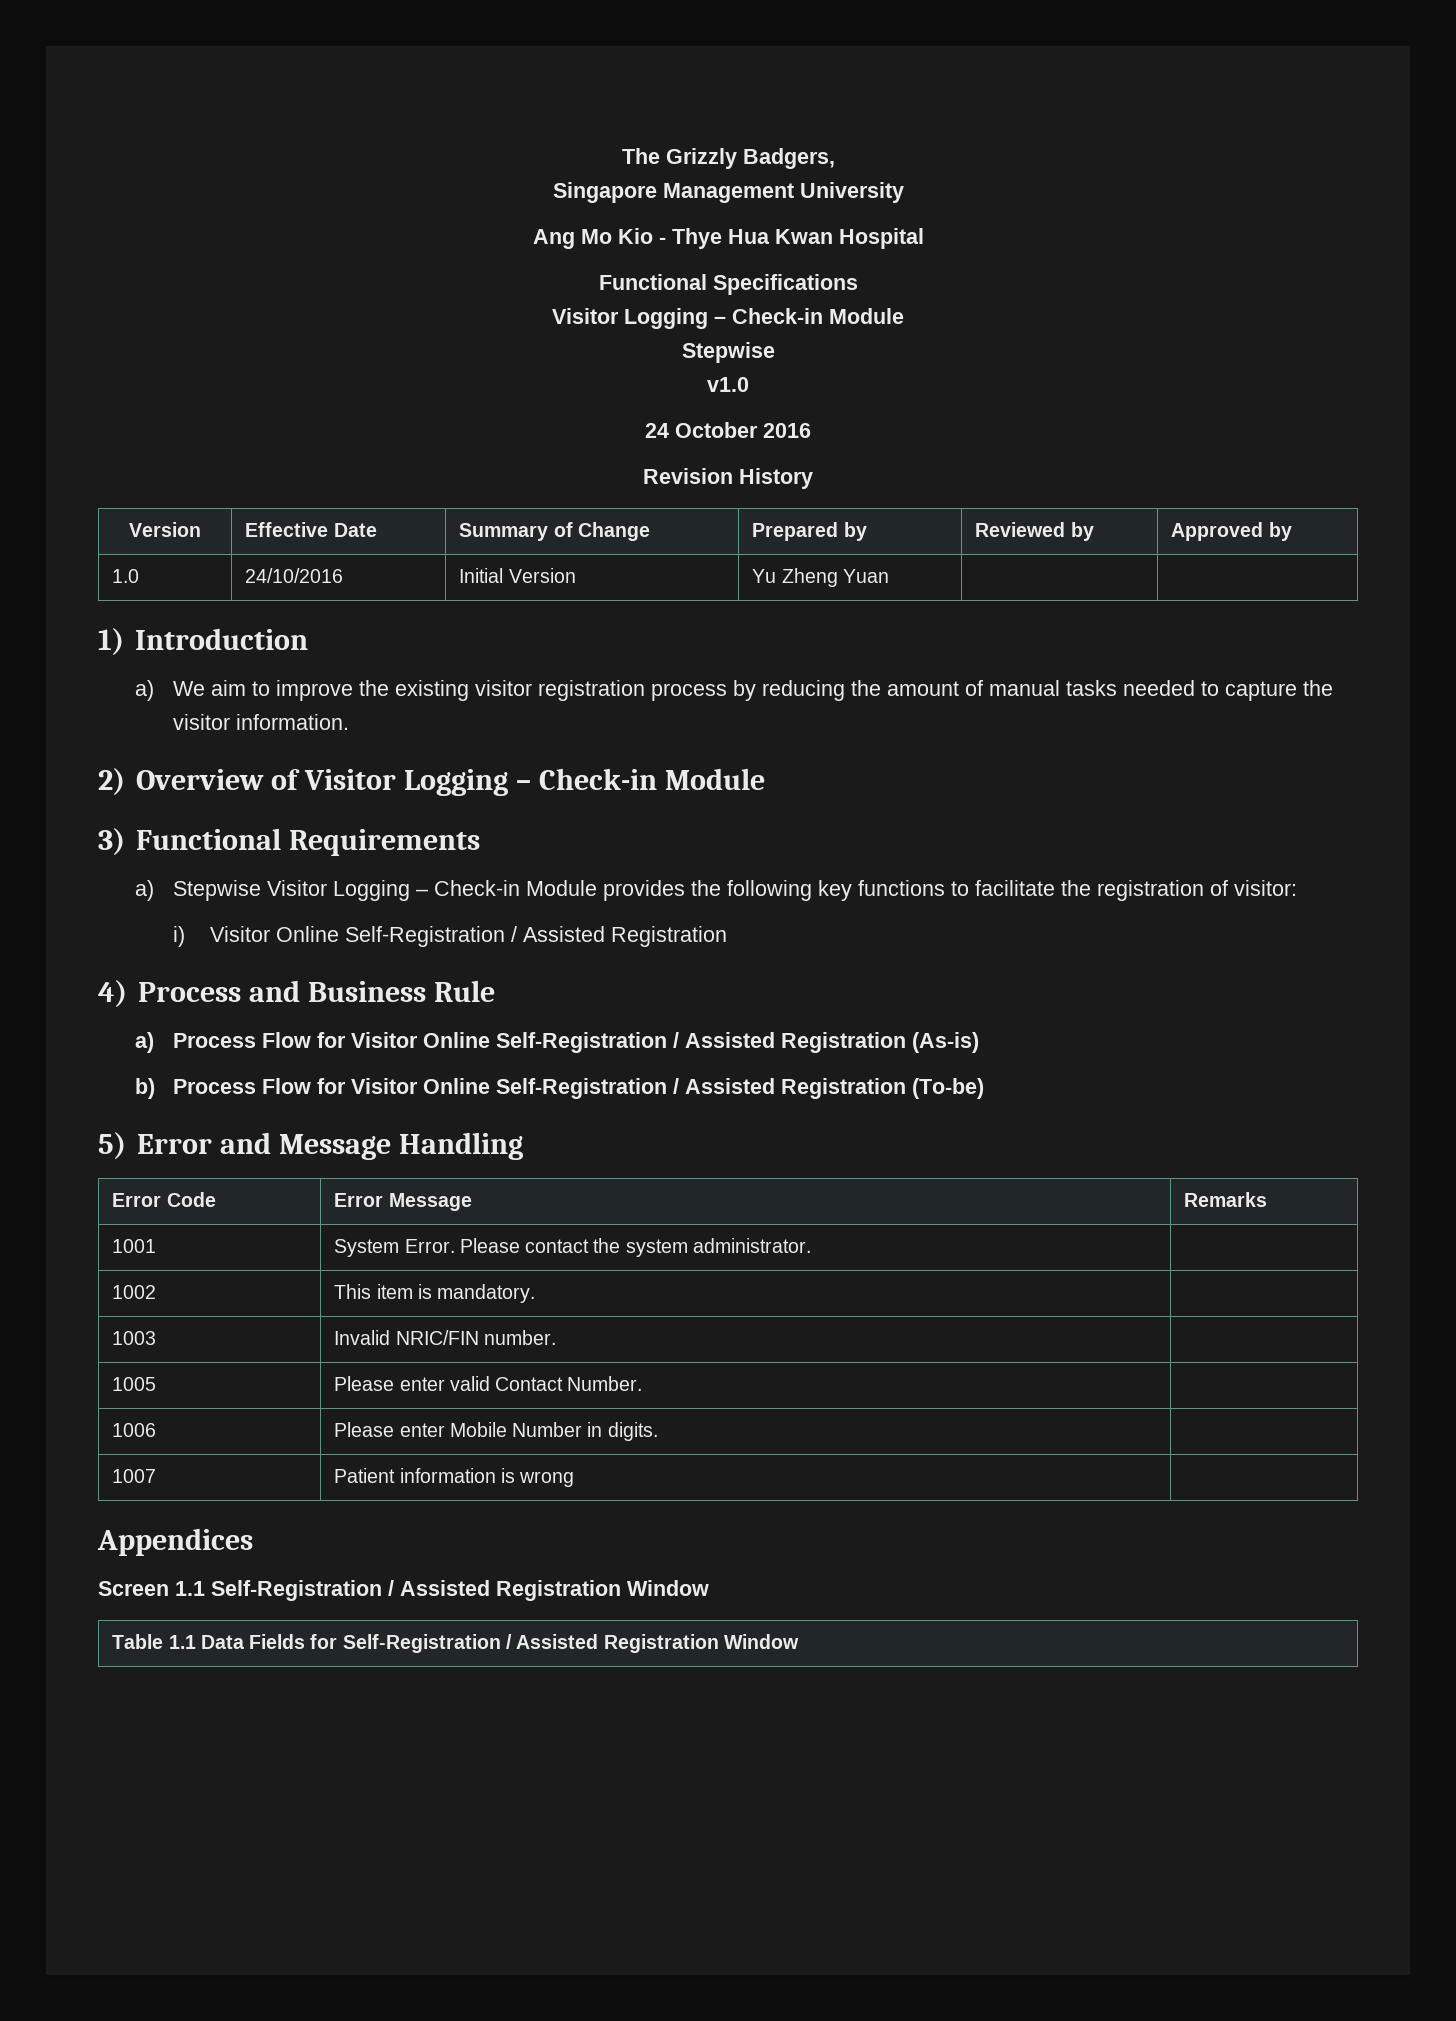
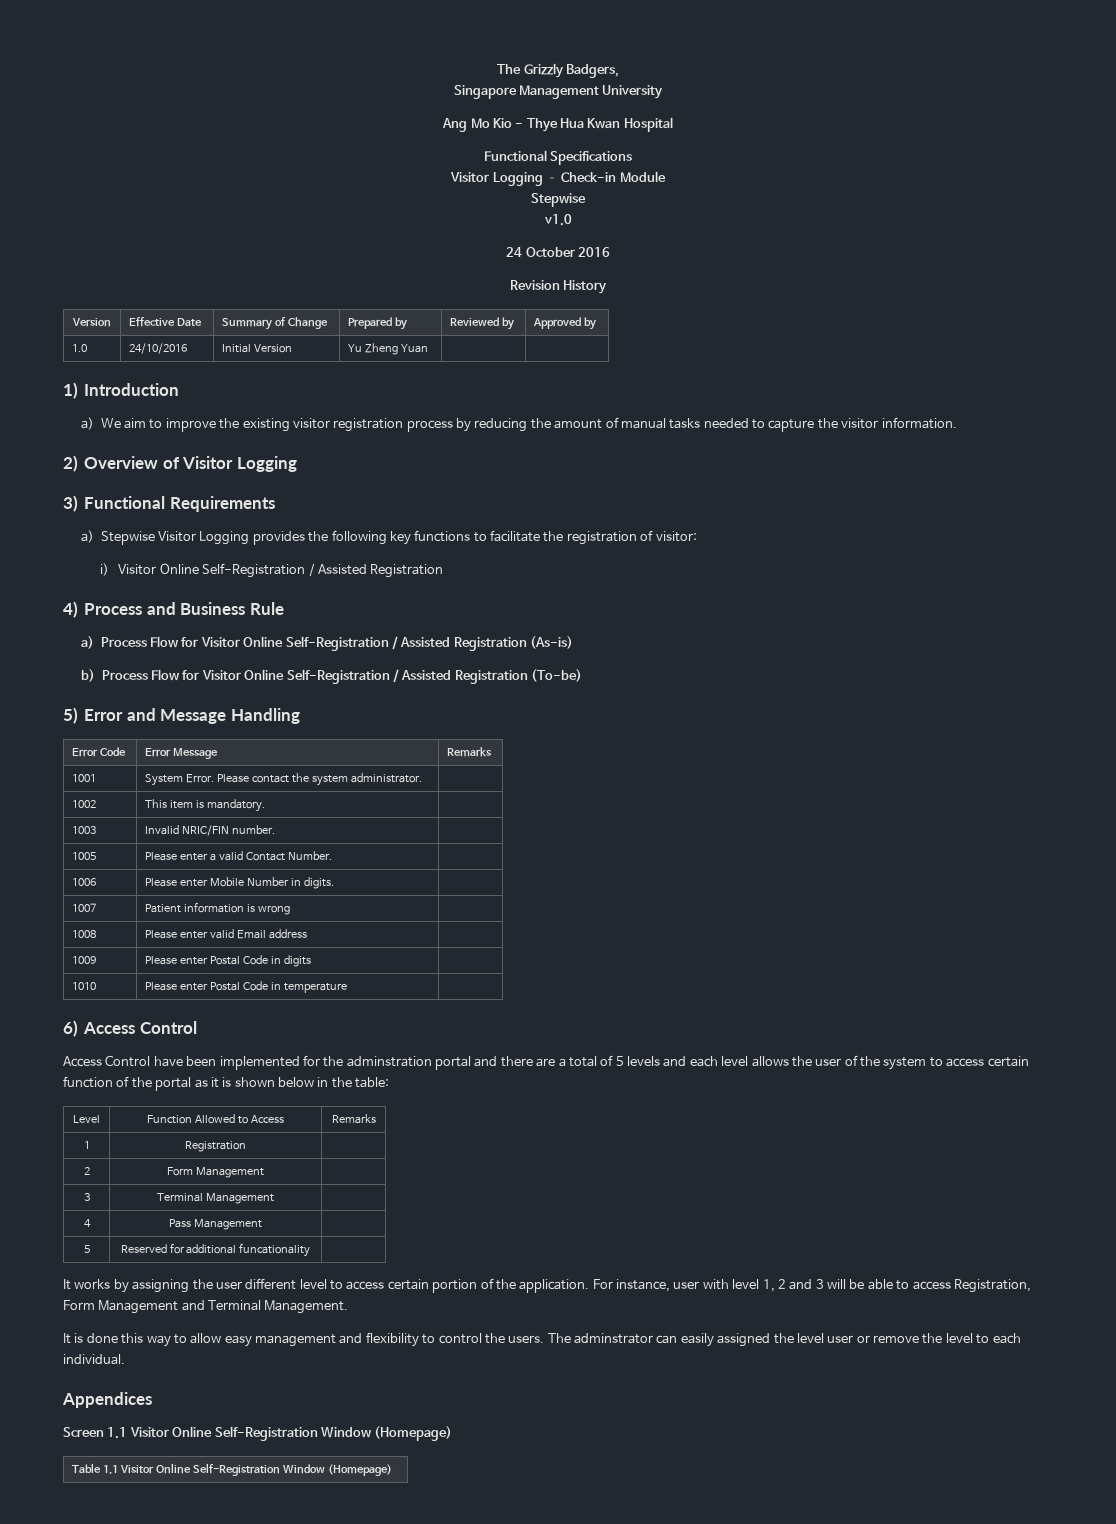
- 2) Overview of Visitor Logging – Check-in Module
+ 2) Overview of Visitor Logging
- a) Stepwise Visitor Logging – Check-in Module provides the following key functions to facilitate the registration of visitor:
+ a) Stepwise Visitor Logging provides the following key functions to facilitate the registration of visitor:
- 1005 | Please enter valid Contact Number. |
+ 1005 | Please enter a valid Contact Number. |
+ 1008 | Please enter valid Email address |
+ 1009 | Please enter Postal Code in digits |
+ 1010 | Please enter Postal Code in temperature |
+ 6) Access Control
+ Access Control have been implemented for the adminstration portal and there are a total of 5 levels and each level allows the user of the system to access certain function of the portal as it is shown below in the table:
+ Level | Function Allowed to Access | Remarks
+ 1 | Registration |
+ 2 | Form Management |
+ 3 | Terminal Management |
+ 4 | Pass Management |
+ 5 | Reserved for additional funcationality |
+ It works by assigning the user different level to access certain portion of the application. For instance, user with level 1, 2 and 3 will be able to access Registration, Form Management and Terminal Management.
+ It is done this way to allow easy management and flexibility to control the users. The adminstrator can easily assigned the level user or remove the level to each individual.
- Screen 1.1 Self-Registration / Assisted Registration Window
+ Screen 1.1 Visitor Online Self-Registration Window (Homepage)
- Table 1.1 Data Fields for Self-Registration / Assisted Registration Window
+ Table 1.1 Visitor Online Self-Registration Window (Homepage)

